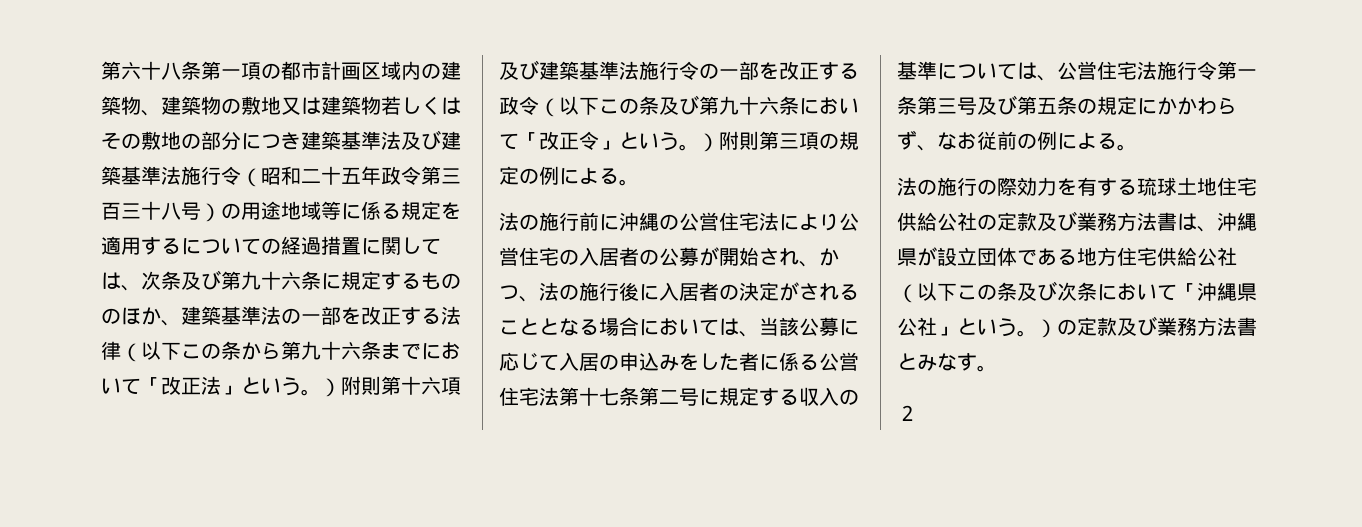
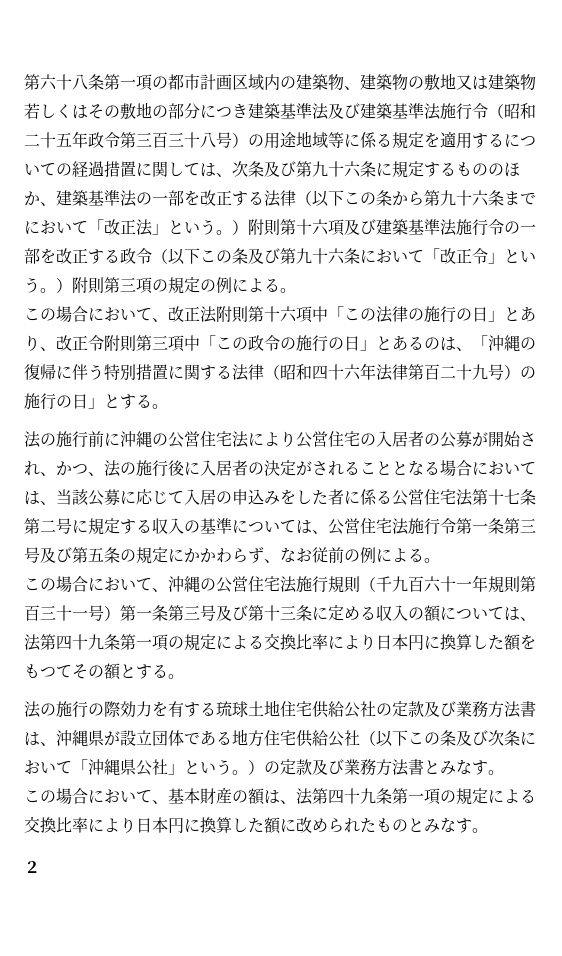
+ この場合において、改正法附則第十六項中「この法律の施行の日」とあり、改正令附則第三項中「この政令の施行の日」とあるのは、「沖縄の復帰に伴う特別措置に関する法律（昭和四十六年法律第百二十九号）の施行の日」とする。
+ この場合において、沖縄の公営住宅法施行規則（千九百六十一年規則第百三十一号）第一条第三号及び第十三条に定める収入の額については、法第四十九条第一項の規定による交換比率により日本円に換算した額をもつてその額とする。
+ この場合において、基本財産の額は、法第四十九条第一項の規定による交換比率により日本円に換算した額に改められたものとみなす。

